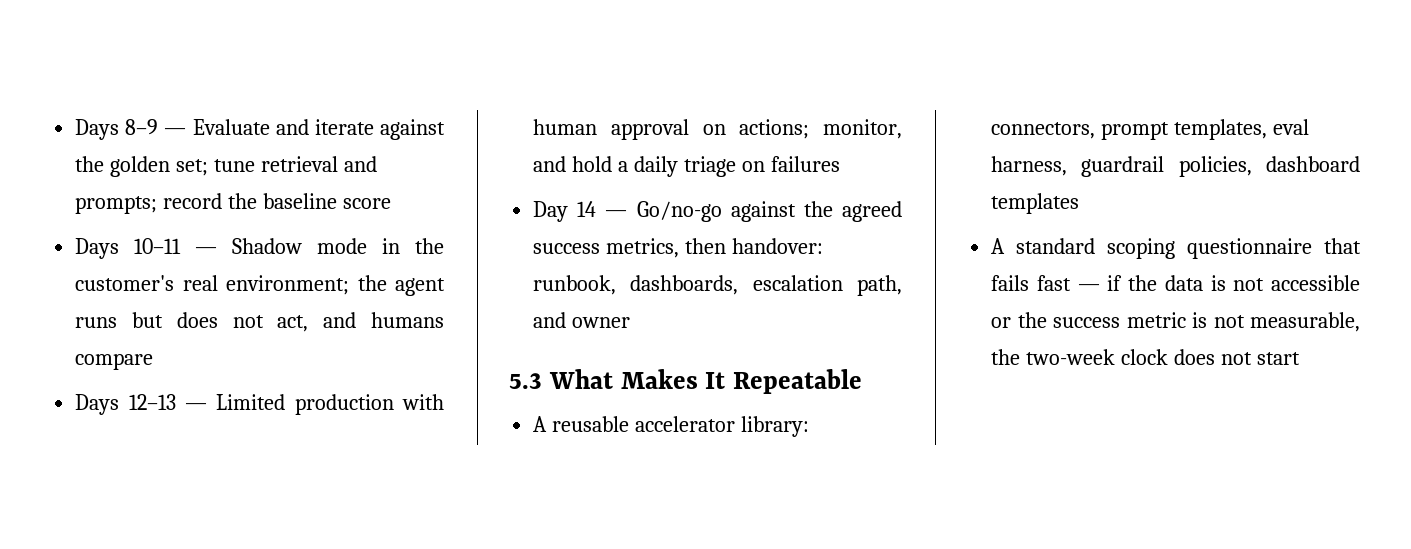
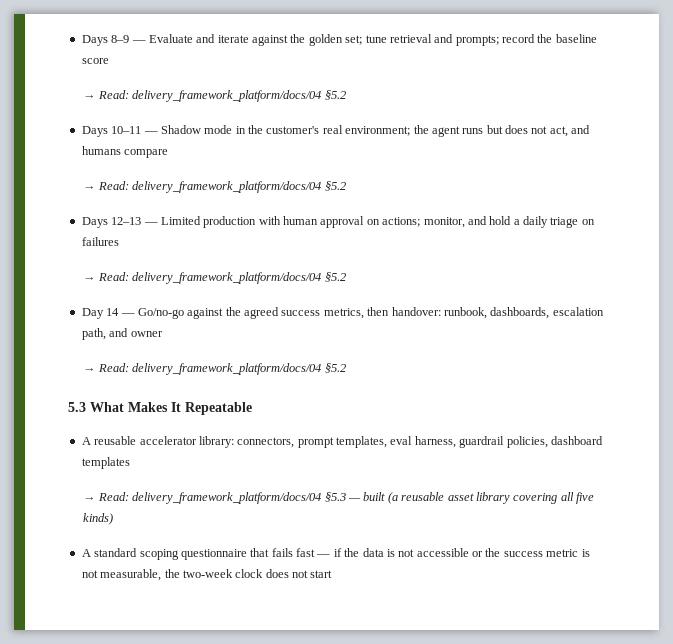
  Days 8–9 — Evaluate and iterate against the golden set; tune retrieval and prompts; record the baseline score
+ → Read: delivery_framework_platform/docs/04 §5.2
  Days 10–11 — Shadow mode in the customer's real environment; the agent runs but does not act, and humans compare
+ → Read: delivery_framework_platform/docs/04 §5.2
  Days 12–13 — Limited production with human approval on actions; monitor, and hold a daily triage on failures
+ → Read: delivery_framework_platform/docs/04 §5.2
  Day 14 — Go/no-go against the agreed success metrics, then handover: runbook, dashboards, escalation path, and owner
+ → Read: delivery_framework_platform/docs/04 §5.2
+ → Read: delivery_framework_platform/docs/04 §5.3 — built (a reusable asset library covering all five kinds)

